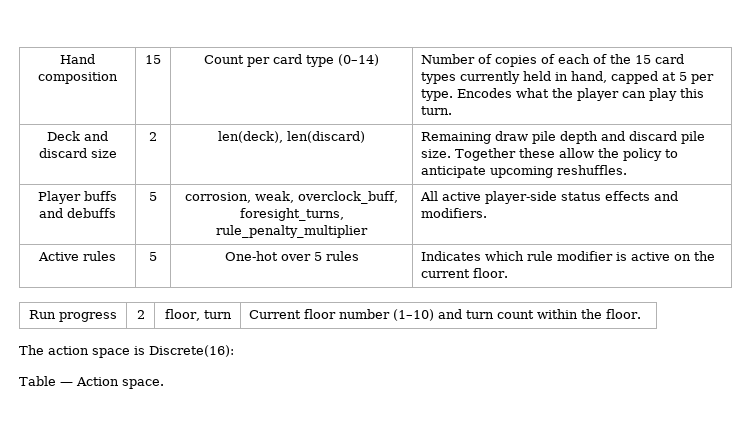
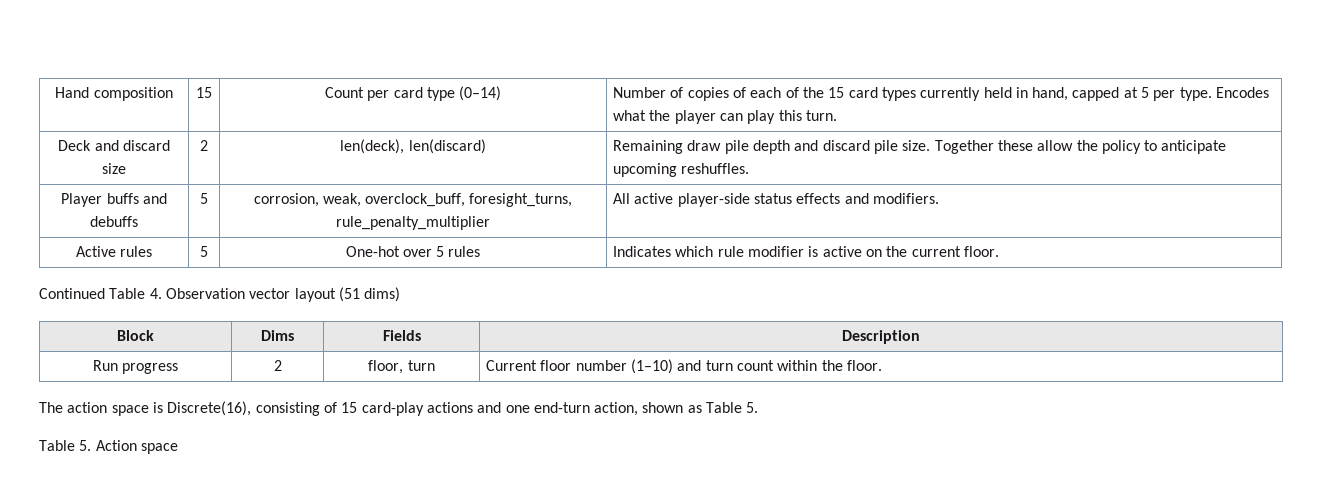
+ Continued Table 4. Observation vector layout (51 dims)
+ Block | Dims | Fields | Description
- The action space is Discrete(16):
- Table — Action space.
+ The action space is Discrete(16), consisting of 15 card-play actions and one end-turn action, shown as Table 5.
+ Table 5. Action space

